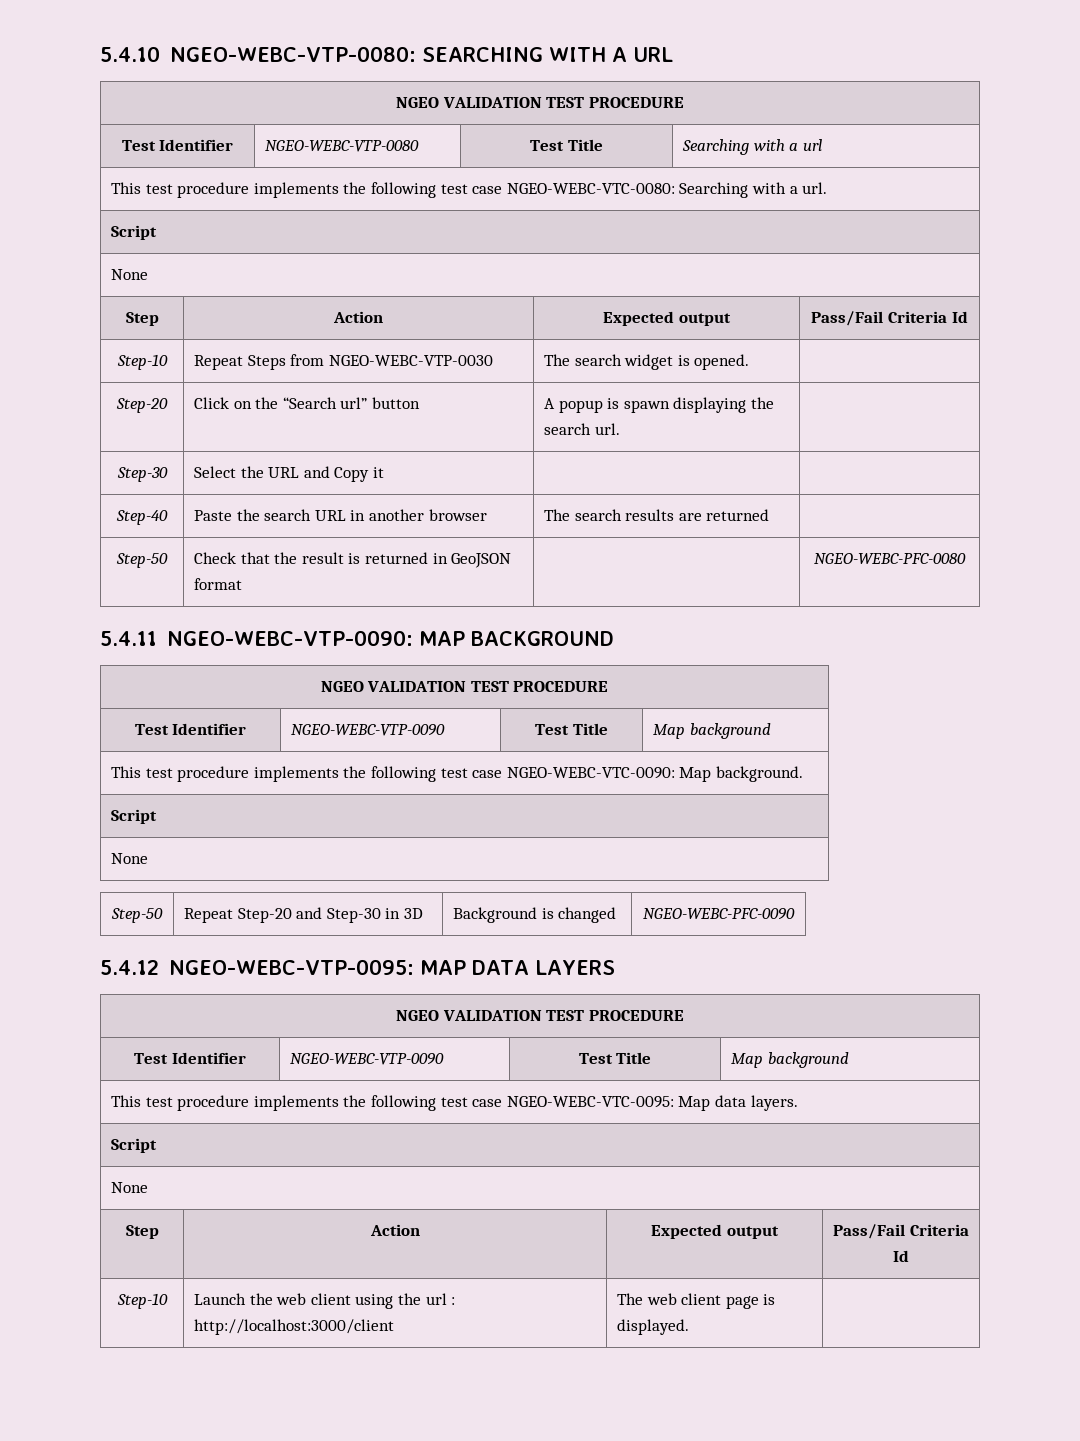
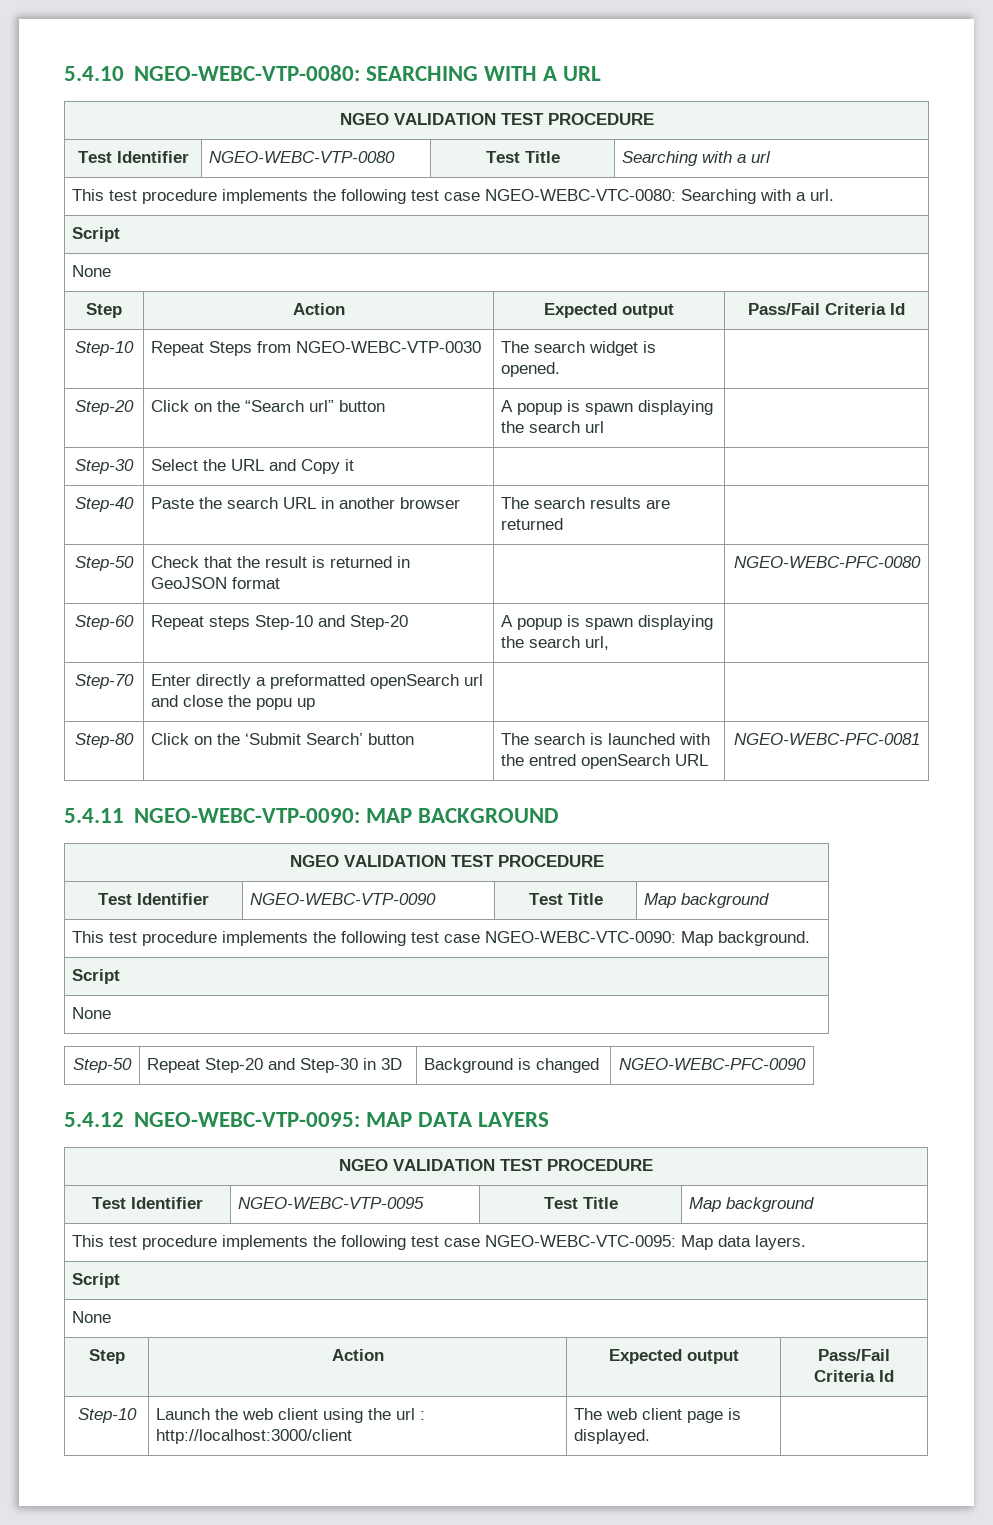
- Step-20 | Click on the “Search url” button | A popup is spawn displaying the search url. |
+ Step-20 | Click on the “Search url” button | A popup is spawn displaying the search url |
+ Step-60 | Repeat steps Step-10 and Step-20 | A popup is spawn displaying the search url, |
+ Step-70 | Enter directly a preformatted openSearch url and close the popu up | |
+ Step-80 | Click on the ‘Submit Search’ button | The search is launched with the entred openSearch URL | NGEO-WEBC-PFC-0081
  5.4.12 NGEO-WEBC-VTP-0095: MAP DATA LAYERS
  NGEO VALIDATION TEST PROCEDURE
- Test Identifier | NGEO-WEBC-VTP-0090 | Test Title | Map background
+ Test Identifier | NGEO-WEBC-VTP-0095 | Test Title | Map background

